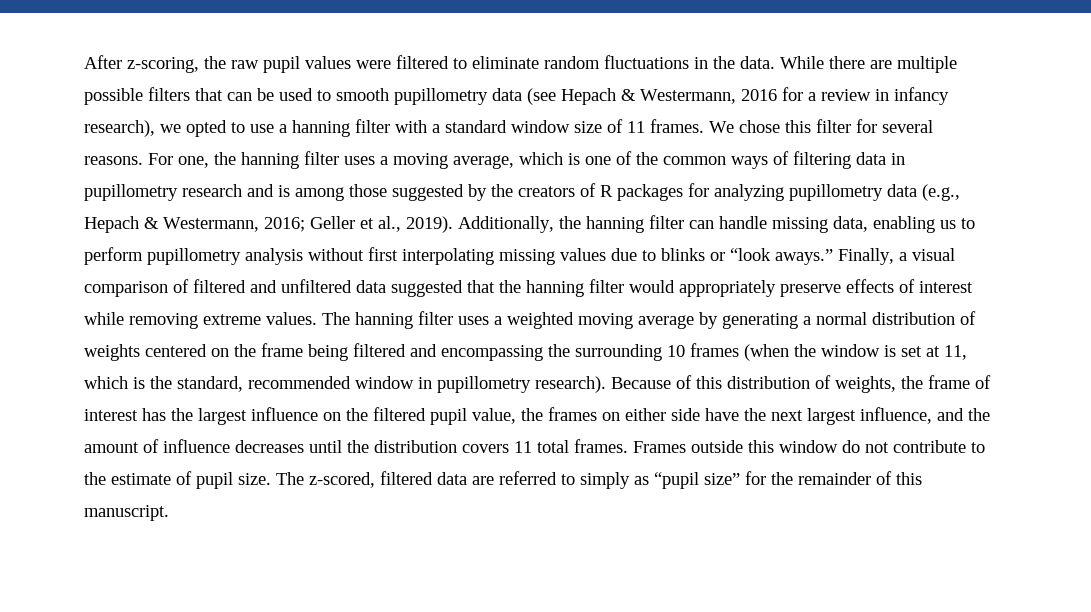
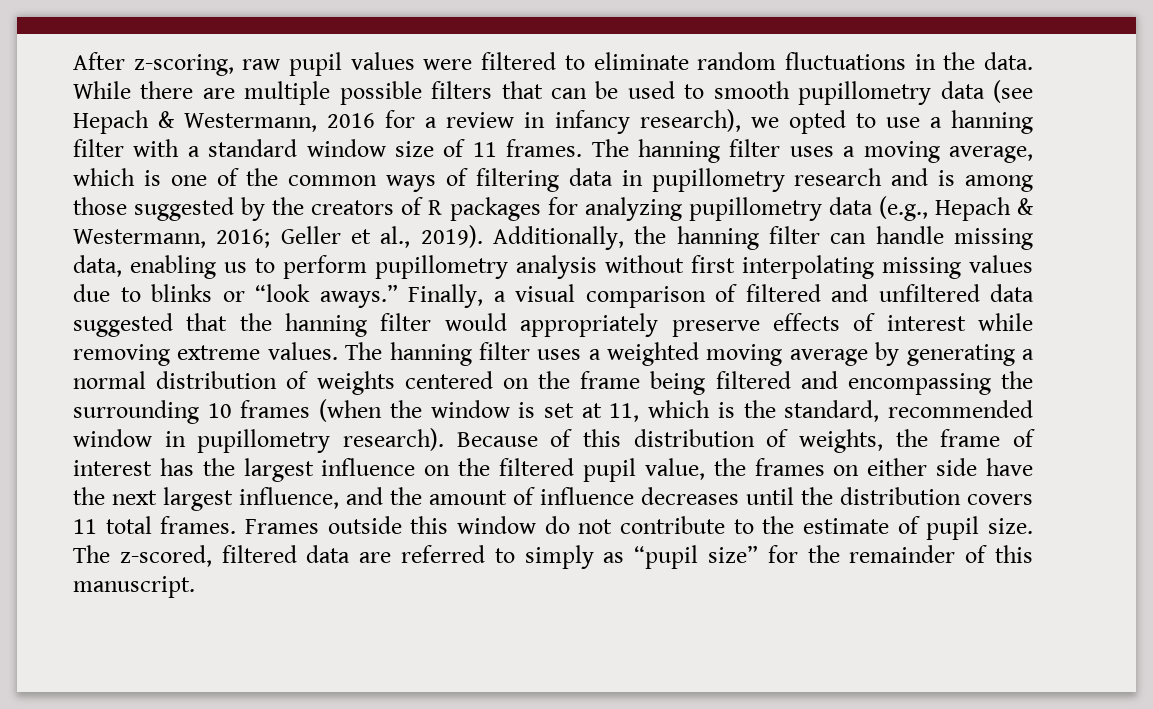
- After z-scoring, the raw pupil values were filtered to eliminate random fluctuations in the data.
+ After z-scoring, raw pupil values were filtered to eliminate random fluctuations in the data.
- We chose this filter for several reasons. For one, the hanning filter uses a moving average, which is one of the common ways of filtering data in pupillometry research and is among those suggested by the creators of R packages for analyzing pupillometry data (e.g., Hepach & Westermann, 2016; Geller et al., 2019).
+ The hanning filter uses a moving average, which is one of the common ways of filtering data in pupillometry research and is among those suggested by the creators of R packages for analyzing pupillometry data (e.g., Hepach & Westermann, 2016; Geller et al., 2019).

